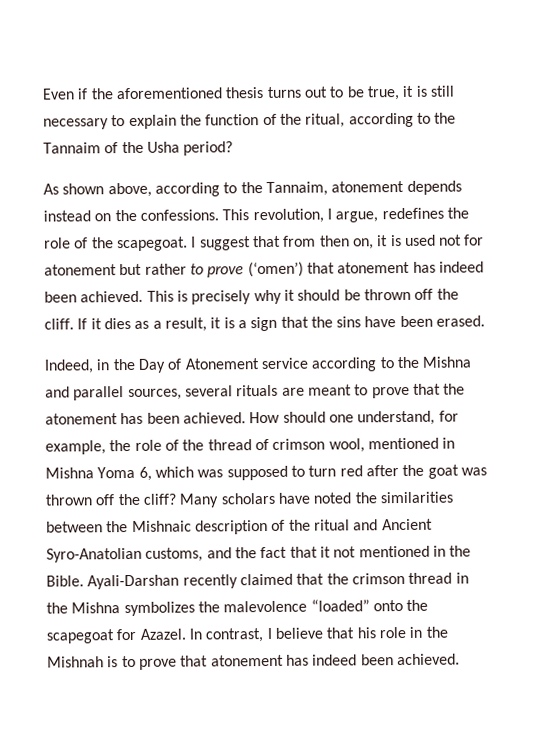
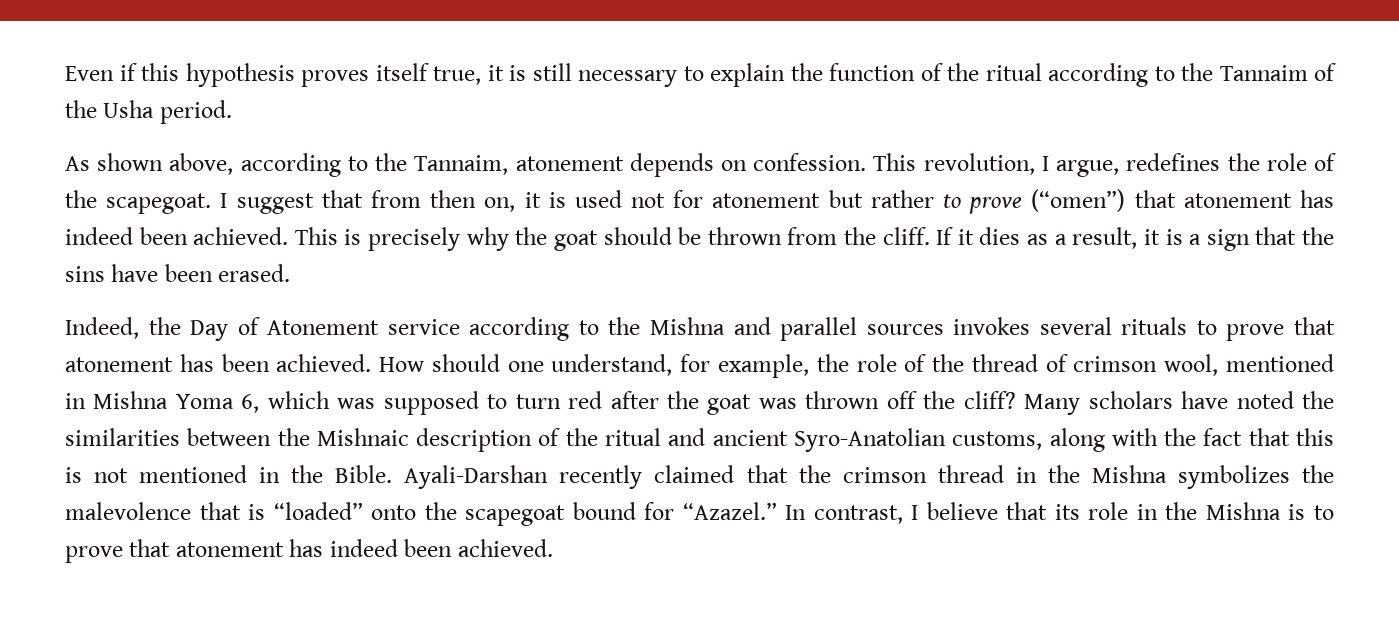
- Even if the aforementioned thesis turns out to be true, it is still necessary to explain the function of the ritual, according to the Tannaim of the Usha period?
+ Even if this hypothesis proves itself true, it is still necessary to explain the function of the ritual according to the Tannaim of the Usha period.
- As shown above, according to the Tannaim, atonement depends instead on the confessions.
+ As shown above, according to the Tannaim, atonement depends on confession.
- I suggest that from then on, it is used not for atonement but rather to prove (‘omen’) that atonement has indeed been achieved.
+ I suggest that from then on, it is used not for atonement but rather to prove (“omen”) that atonement has indeed been achieved.
- This is precisely why it should be thrown off the cliff.
+ This is precisely why the goat should be thrown from the cliff.
- Indeed, in the Day of Atonement service according to the Mishna and parallel sources, several rituals are meant to prove that the atonement has been achieved.
+ Indeed, the Day of Atonement service according to the Mishna and parallel sources invokes several rituals to prove that atonement has been achieved.
- Many scholars have noted the similarities between the Mishnaic description of the ritual and Ancient Syro-Anatolian customs, and the fact that it not mentioned in the Bible.
+ Many scholars have noted the similarities between the Mishnaic description of the ritual and ancient Syro-Anatolian customs, along with the fact that this is not mentioned in the Bible.
- Ayali-Darshan recently claimed that the crimson thread in the Mishna symbolizes the malevolence “loaded” onto the scapegoat for Azazel.
+ Ayali-Darshan recently claimed that the crimson thread in the Mishna symbolizes the malevolence that is “loaded” onto the scapegoat bound for “Azazel.”
- In contrast, I believe that his role in the Mishnah is to prove that atonement has indeed been achieved.
+ In contrast, I believe that its role in the Mishna is to prove that atonement has indeed been achieved.

